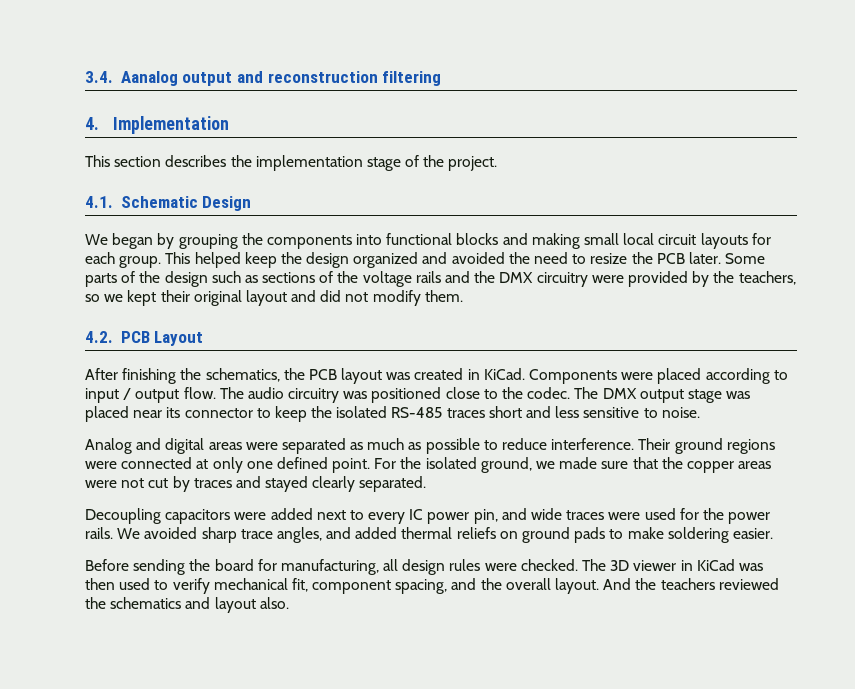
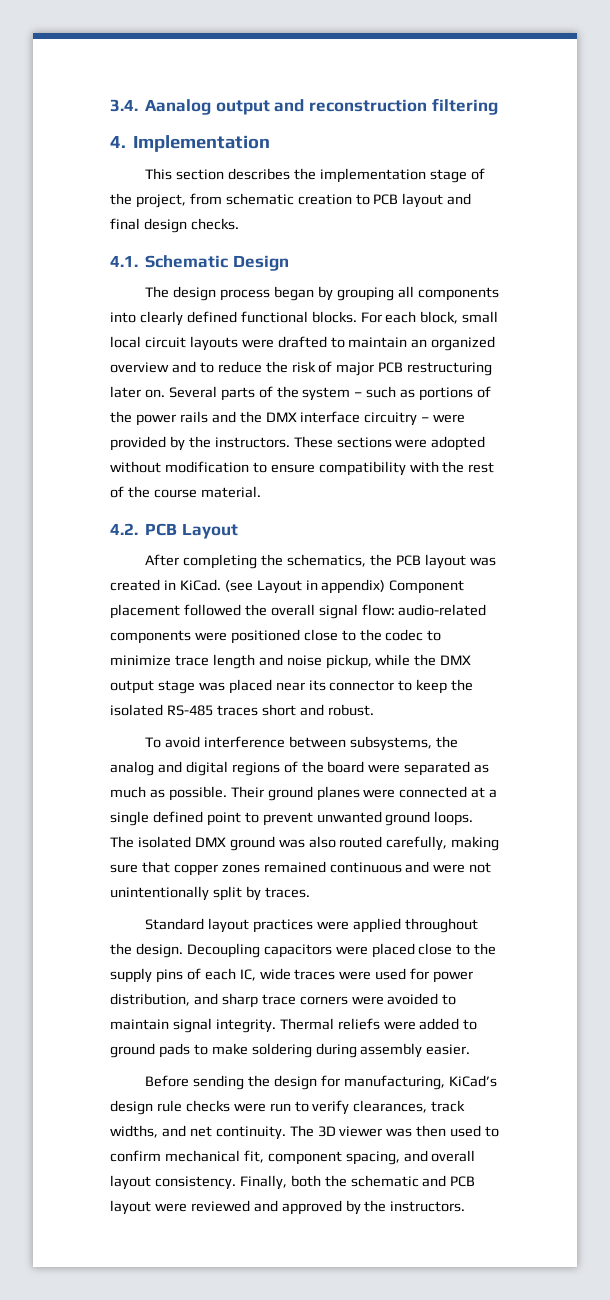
- This section describes the implementation stage of the project.
+ This section describes the implementation stage of the project, from schematic creation to PCB layout and final design checks.
- We began by grouping the components into functional blocks and making small local circuit layouts for each group. This helped keep the design organized and avoided the need to resize the PCB later. Some parts of the design such as sections of the voltage rails and the DMX circuitry were provided by the teachers, so we kept their original layout and did not modify them.
+ The design process began by grouping all components into clearly defined functional blocks. For each block, small local circuit layouts were drafted to maintain an organized overview and to reduce the risk of major PCB restructuring later on. Several parts of the system – such as portions of the power rails and the DMX interface circuitry – were provided by the instructors. These sections were adopted without modification to ensure compatibility with the rest of the course material.
- After finishing the schematics, the PCB layout was created in KiCad.
+ After completing the schematics, the PCB layout was created in KiCad.
- Components were placed according to input / output flow. The audio circuitry was positioned close to the codec. The DMX output stage was placed near its connector to keep the isolated RS-485 traces short and less sensitive to noise.
- Analog and digital areas were separated as much as possible to reduce interference.
+ (see Layout in appendix) Component placement followed the overall signal flow: audio-related components were positioned close to the codec to minimize trace length and noise pickup, while the DMX output stage was placed near its connector to keep the isolated RS-485 traces short and robust.
+ To avoid interference between subsystems, the analog and digital regions of the board were separated as much as possible.
- Their ground regions were connected at only one defined point. For the isolated ground, we made sure that the copper areas were not cut by traces and stayed clearly separated.
- Decoupling capacitors were added next to every IC power pin, and wide traces were used for the power rails. We avoided sharp trace angles, and added thermal reliefs on ground pads to make soldering easier.
+ Their ground planes were connected at a single defined point to prevent unwanted ground loops. The isolated DMX ground was also routed carefully, making sure that copper zones remained continuous and were not unintentionally split by traces.
+ Standard layout practices were applied throughout the design. Decoupling capacitors were placed close to the supply pins of each IC, wide traces were used for power distribution, and sharp trace corners were avoided to maintain signal integrity. Thermal reliefs were added to ground pads to make soldering during assembly easier.
- Before sending the board for manufacturing, all design rules were checked.
+ Before sending the design for manufacturing, KiCad’s design rule checks were run to verify clearances, track widths, and net continuity.
- The 3D viewer in KiCad was then used to verify mechanical fit, component spacing, and the overall layout. And the teachers reviewed the schematics and layout also.
+ The 3D viewer was then used to confirm mechanical fit, component spacing, and overall layout consistency. Finally, both the schematic and PCB layout were reviewed and approved by the instructors.

